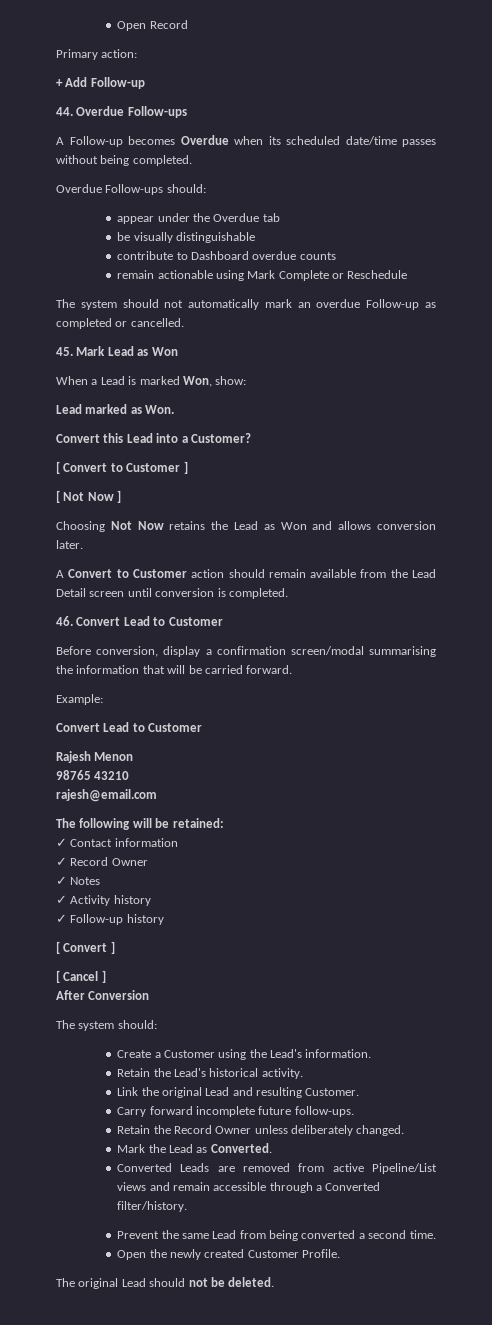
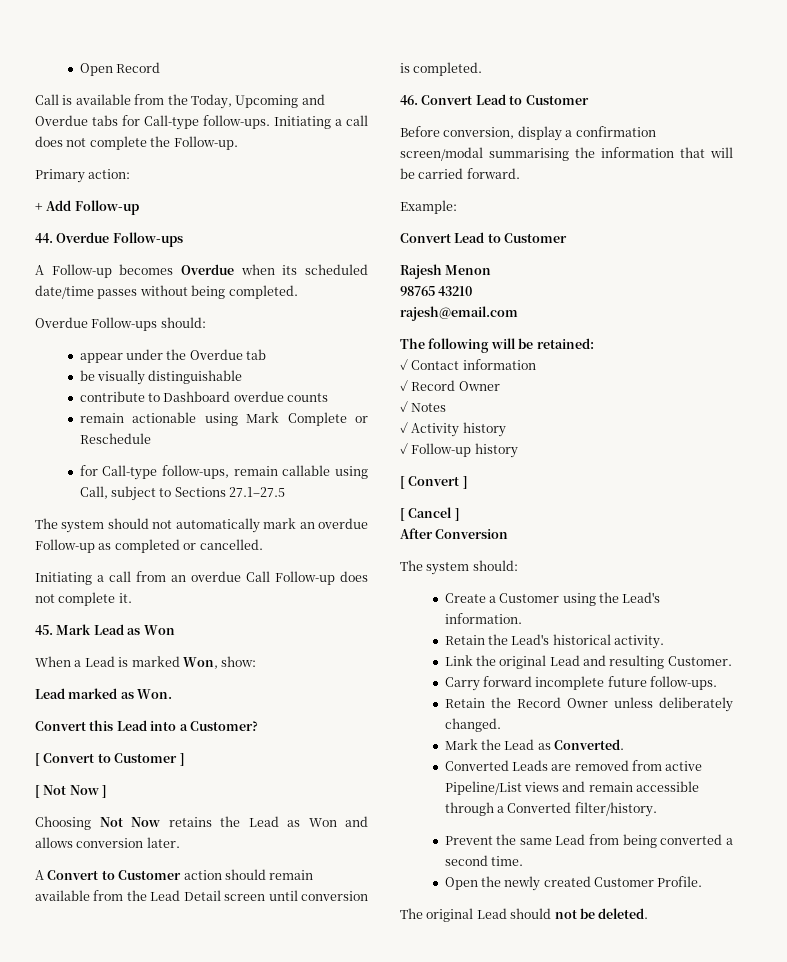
+ Call is available from the Today, Upcoming and Overdue tabs for Call-type follow-ups. Initiating a call does not complete the Follow-up.
+ for Call-type follow-ups, remain callable using Call, subject to Sections 27.1–27.5
+ Initiating a call from an overdue Call Follow-up does not complete it.

